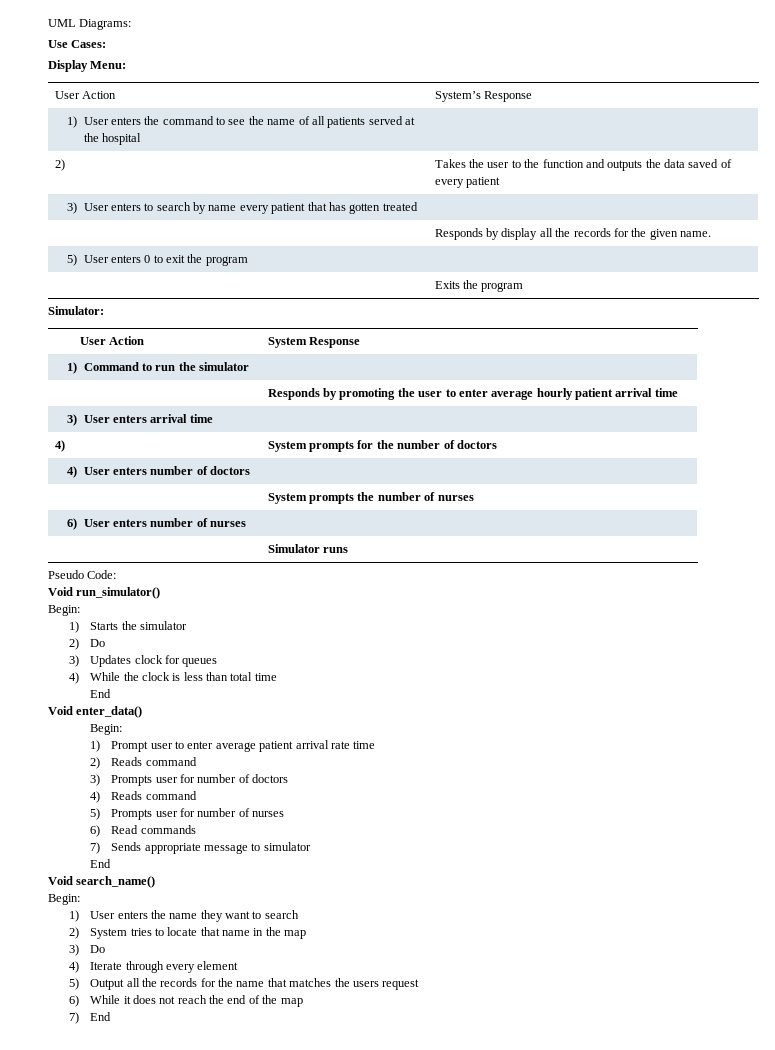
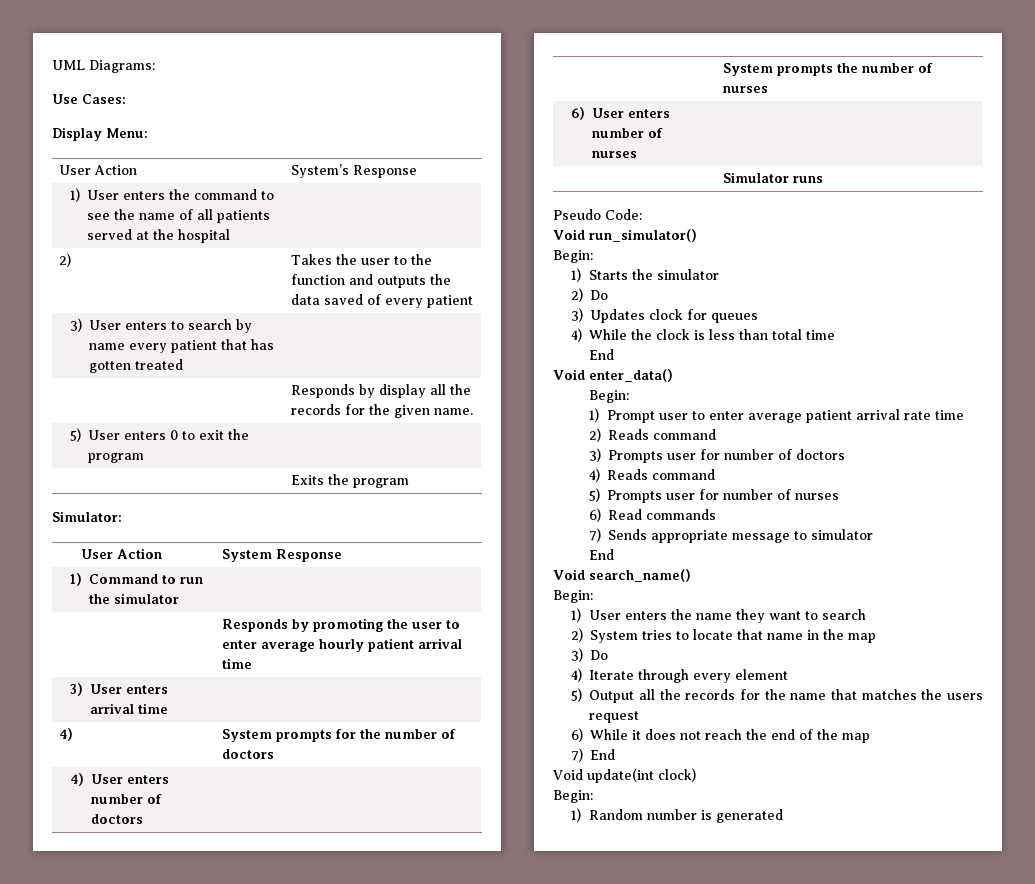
+ Void update(int clock)
+ Begin:
+ 1) Random number is generated

